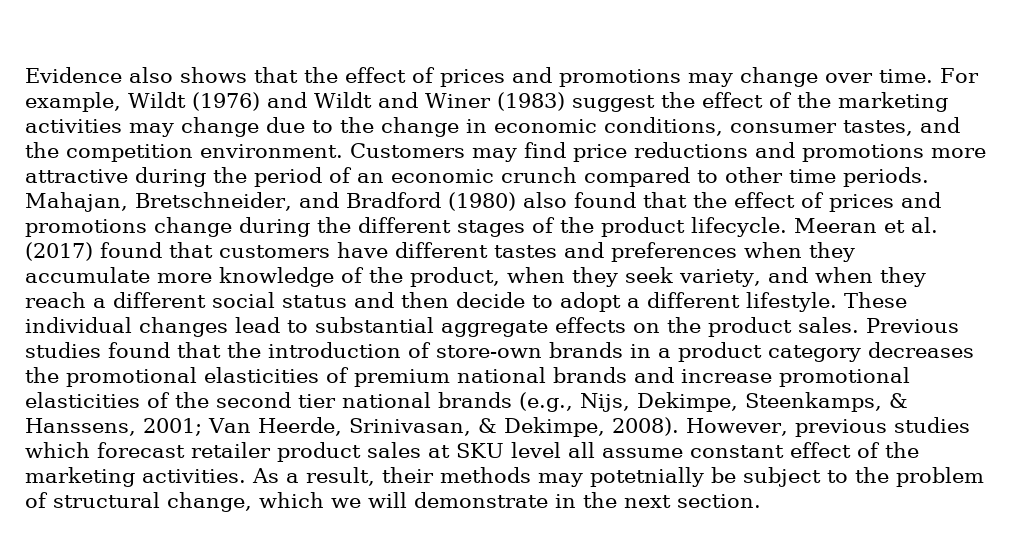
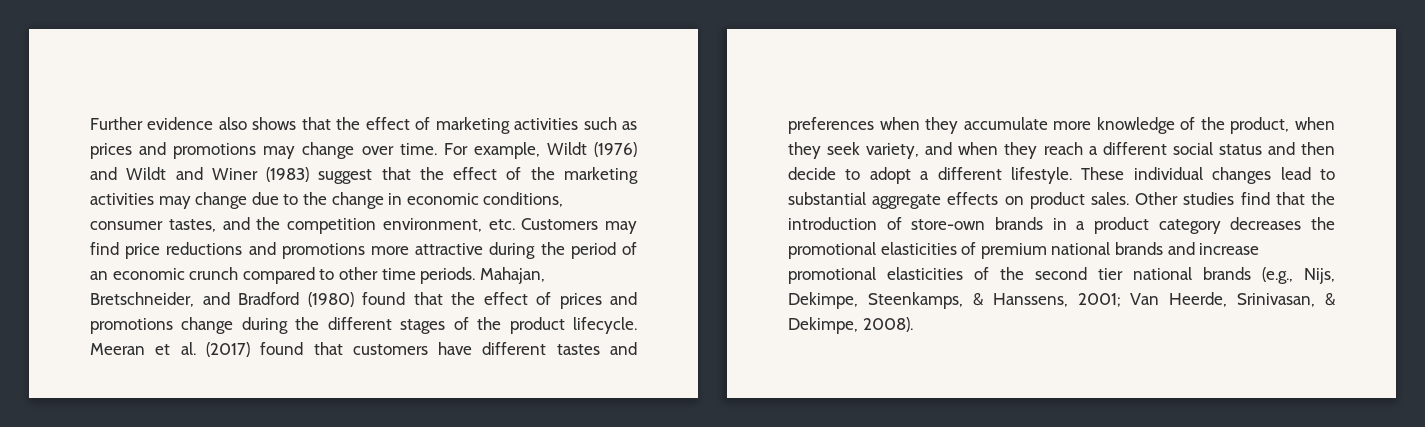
- Evidence also shows that the effect of prices and promotions may change over time.
+ Further evidence also shows that the effect of marketing activities such as prices and promotions may change over time.
- For example, Wildt (1976) and Wildt and Winer (1983) suggest the effect of the marketing activities may change due to the change in economic conditions, consumer tastes, and the competition environment. Customers may find price reductions and promotions more attractive during the period of an economic crunch compared to other time periods.
+ For example, Wildt (1976) and Wildt and Winer (1983) suggest that the effect of the marketing activities may change due to the change in economic conditions, consumer tastes, and the competition environment, etc. Customers may find price reductions and promotions more attractive during the period of an economic crunch compared to other time periods.
- Mahajan, Bretschneider, and Bradford (1980) also found that the effect of prices and promotions change during the different stages of the product lifecycle.
+ Mahajan, Bretschneider, and Bradford (1980) found that the effect of prices and promotions change during the different stages of the product lifecycle.
- These individual changes lead to substantial aggregate effects on the product sales.
+ These individual changes lead to substantial aggregate effects on product sales.
- Previous studies found that the introduction of store-own brands in a product category decreases the promotional elasticities of premium national brands and increase promotional elasticities of the second tier national brands (e.g., Nijs, Dekimpe, Steenkamps, & Hanssens, 2001; Van Heerde, Srinivasan, & Dekimpe, 2008). However, previous studies which forecast retailer product sales at SKU level all assume constant effect of the marketing activities. As a result, their methods may potetnially be subject to the problem of structural change, which we will demonstrate in the next section.
+ Other studies find that the introduction of store-own brands in a product category decreases the promotional elasticities of premium national brands and increase promotional elasticities of the second tier national brands (e.g., Nijs, Dekimpe, Steenkamps, & Hanssens, 2001; Van Heerde, Srinivasan, & Dekimpe, 2008).

